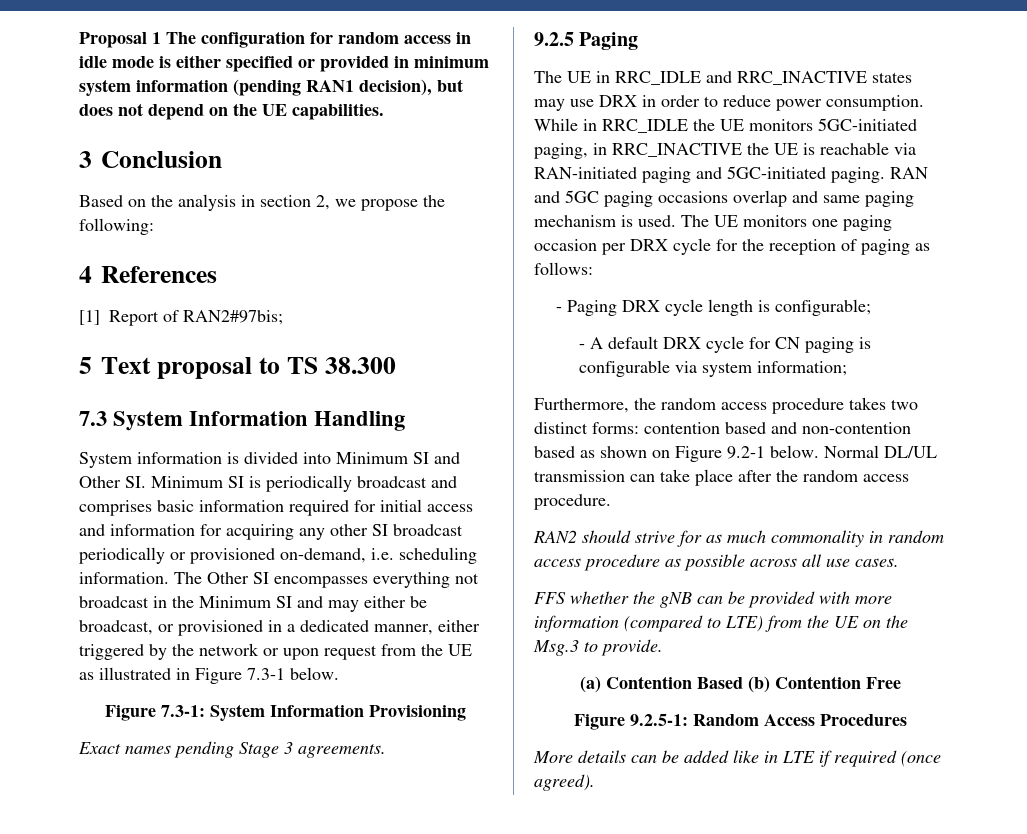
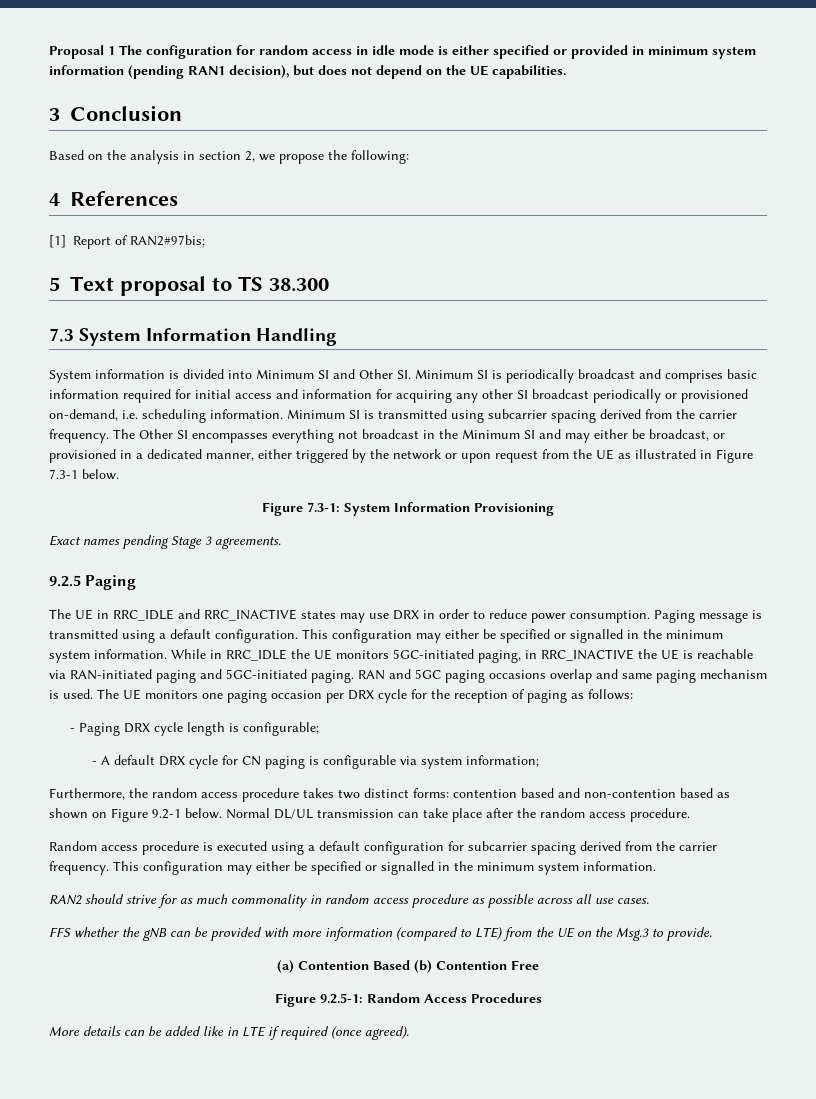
+ Minimum SI is transmitted using subcarrier spacing derived from the carrier frequency.
+ Paging message is transmitted using a default configuration. This configuration may either be specified or signalled in the minimum system information.
+ Random access procedure is executed using a default configuration for subcarrier spacing derived from the carrier frequency. This configuration may either be specified or signalled in the minimum system information.

